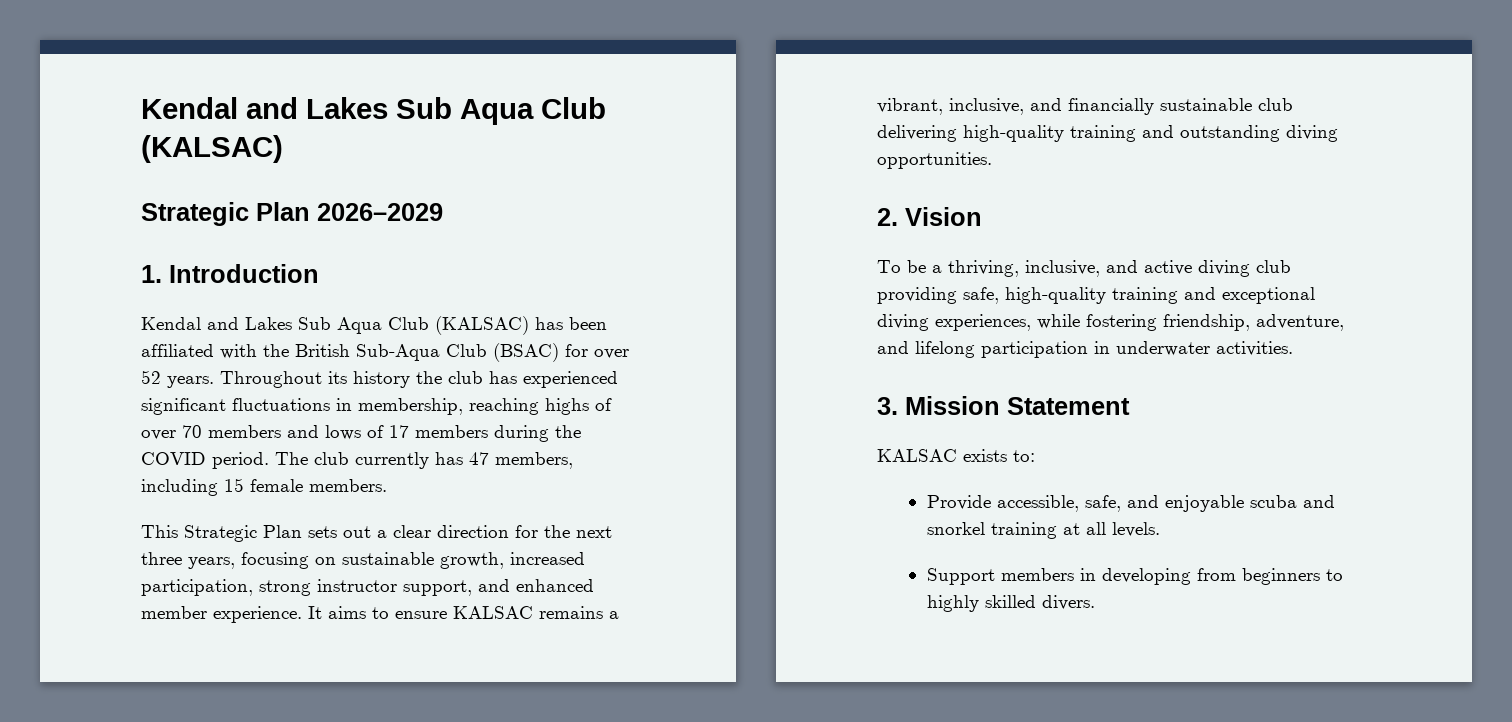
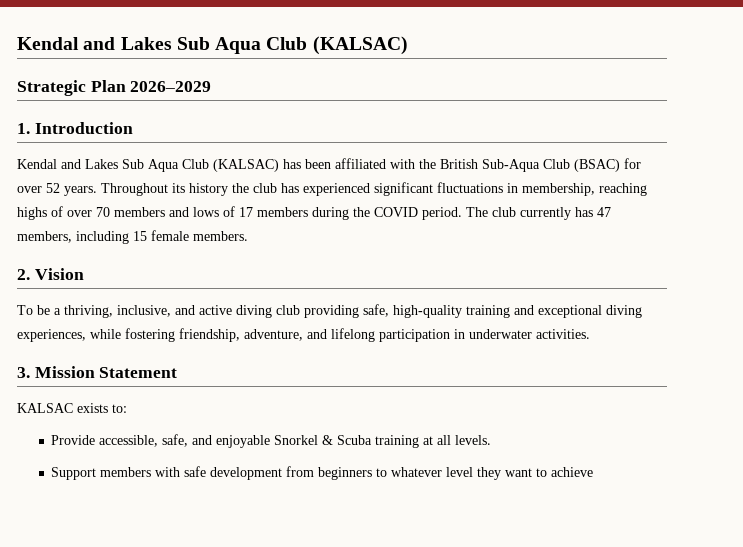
- This Strategic Plan sets out a clear direction for the next three years, focusing on sustainable growth, increased participation, strong instructor support, and enhanced member experience. It aims to ensure KALSAC remains a vibrant, inclusive, and financially sustainable club delivering high-quality training and outstanding diving opportunities.
- Provide accessible, safe, and enjoyable scuba and snorkel training at all levels.
+ Provide accessible, safe, and enjoyable Snorkel & Scuba training at all levels.
- Support members in developing from beginners to highly skilled divers.
+ Support members with safe development from beginners to whatever level they want to achieve

